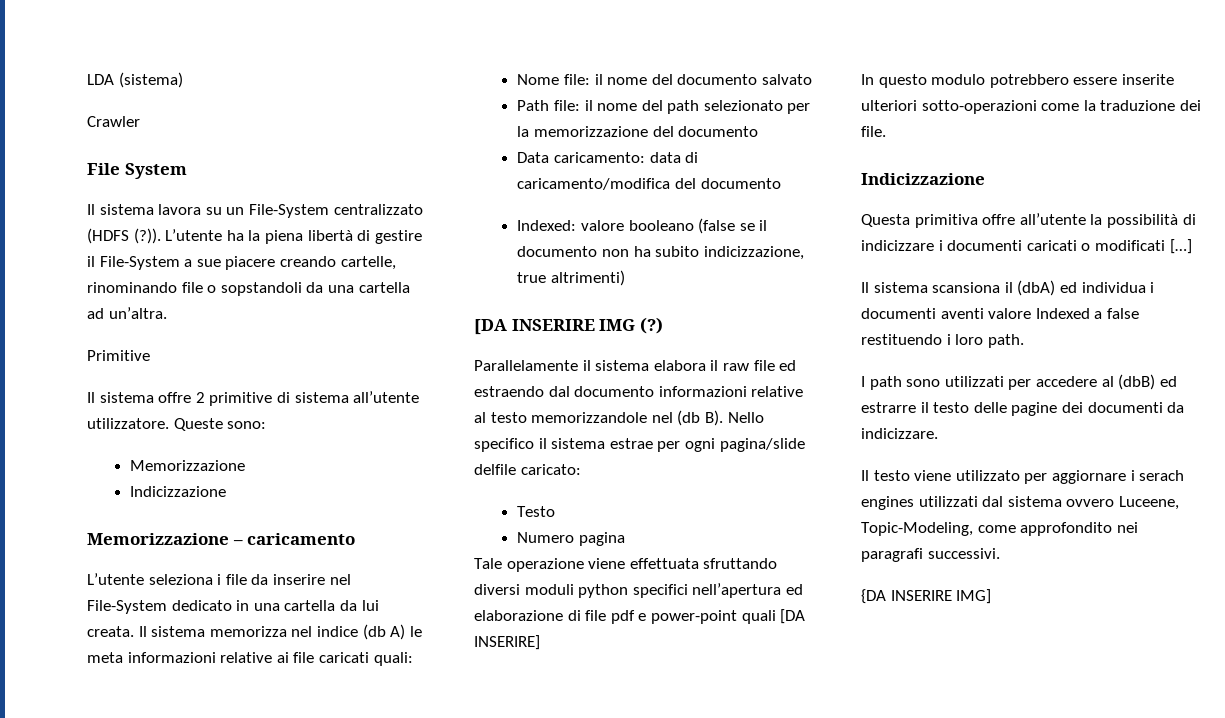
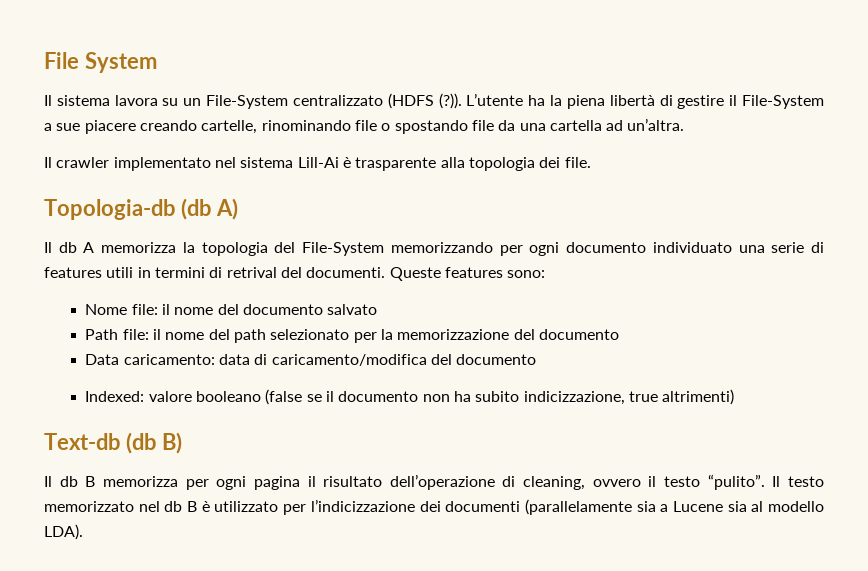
- LDA (sistema)
- Crawler
- L’utente ha la piena libertà di gestire il File-System a sue piacere creando cartelle, rinominando file o sopstandoli da una cartella ad un’altra.
+ L’utente ha la piena libertà di gestire il File-System a sue piacere creando cartelle, rinominando file o spostando file da una cartella ad un’altra.
- Primitive
- Il sistema offre 2 primitive di sistema all’utente utilizzatore. Queste sono:
- Memorizzazione
- Indicizzazione
- Memorizzazione – caricamento
- L’utente seleziona i file da inserire nel File-System dedicato in una cartella da lui creata. Il sistema memorizza nel indice (db A) le meta informazioni relative ai file caricati quali:
+ Il crawler implementato nel sistema Lill-Ai è trasparente alla topologia dei file.
+ Topologia-db (db A)
+ Il db A memorizza la topologia del File-System memorizzando per ogni documento individuato una serie di features utili in termini di retrival del documenti. Queste features sono:
- [DA INSERIRE IMG (?)
- Parallelamente il sistema elabora il raw file ed estraendo dal documento informazioni relative al testo memorizzandole nel (db B). Nello specifico il sistema estrae per ogni pagina/slide delfile caricato:
- Testo
- Numero pagina
- Tale operazione viene effettuata sfruttando diversi moduli python specifici nell’apertura ed elaborazione di file pdf e power-point quali [DA INSERIRE]
- In questo modulo potrebbero essere inserite ulteriori sotto-operazioni come la traduzione dei file.
- Indicizzazione
- Questa primitiva offre all’utente la possibilità di indicizzare i documenti caricati o modificati […]
- Il sistema scansiona il (dbA) ed individua i documenti aventi valore Indexed a false restituendo i loro path.
- I path sono utilizzati per accedere al (dbB) ed estrarre il testo delle pagine dei documenti da indicizzare.
- Il testo viene utilizzato per aggiornare i serach engines utilizzati dal sistema ovvero Luceene, Topic-Modeling, come approfondito nei paragrafi successivi.
- {DA INSERIRE IMG]
+ Text-db (db B)
+ Il db B memorizza per ogni pagina il risultato dell’operazione di cleaning, ovvero il testo “pulito”. Il testo memorizzato nel db B è utilizzato per l’indicizzazione dei documenti (parallelamente sia a Lucene sia al modello LDA).

